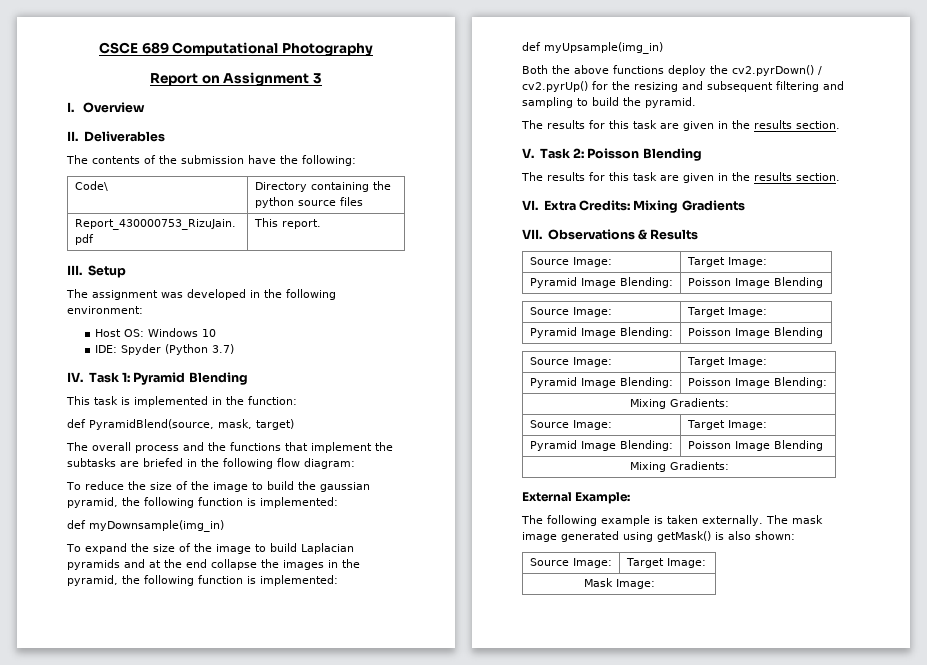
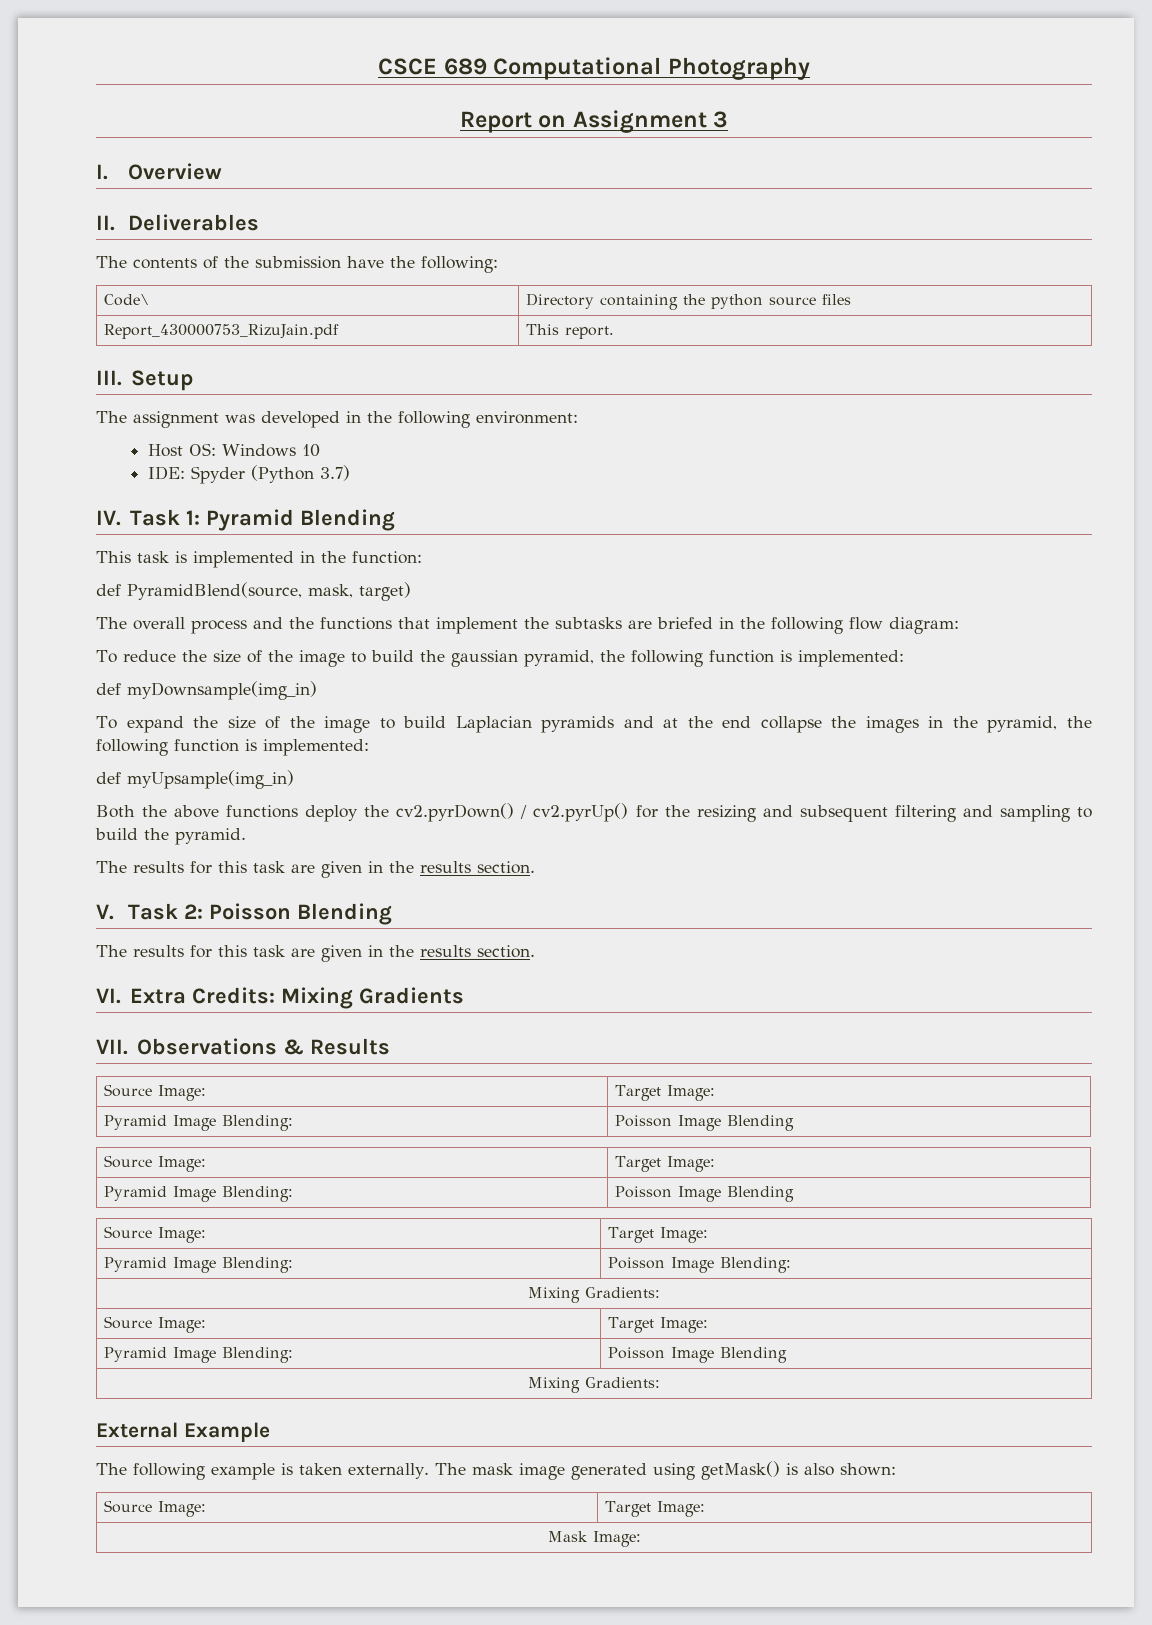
- External Example:
+ External Example

